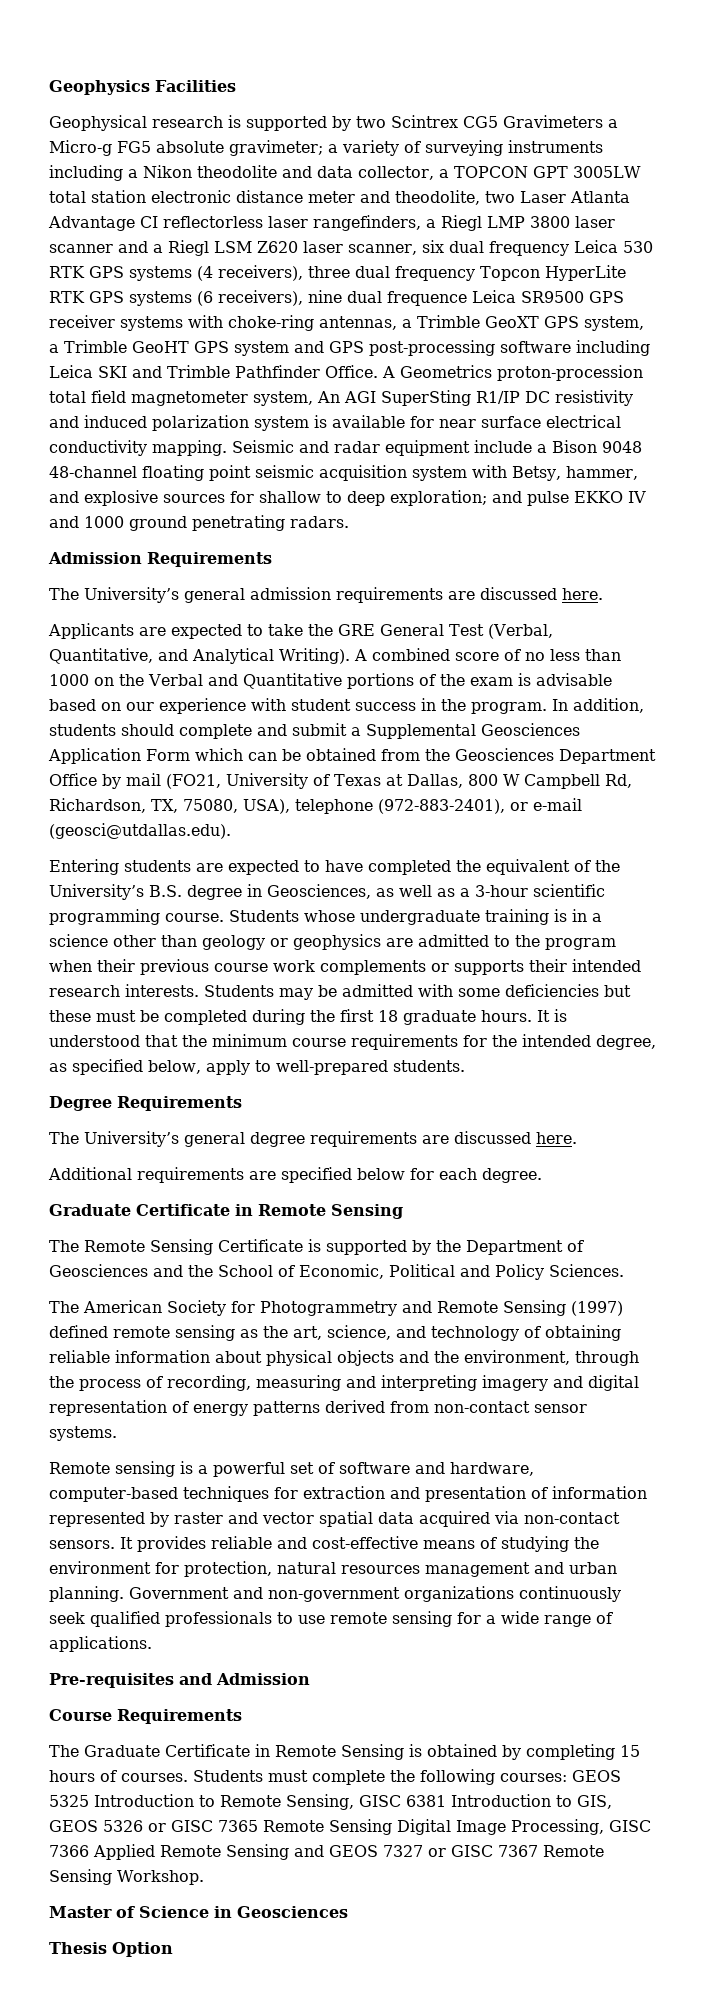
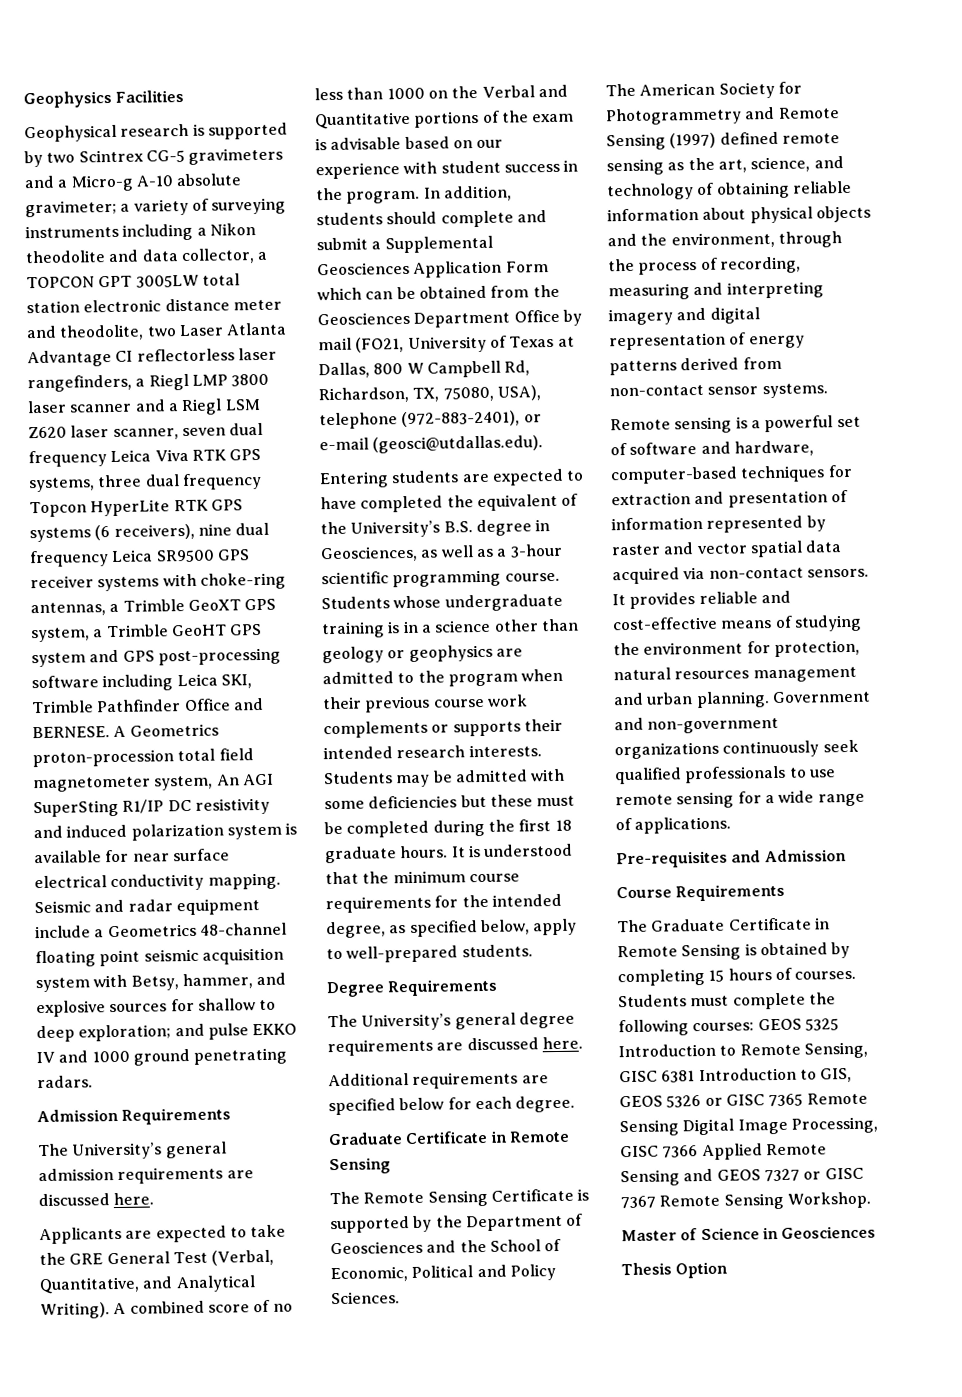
- Geophysical research is supported by two Scintrex CG5 Gravimeters a Micro-g FG5 absolute gravimeter;
+ Geophysical research is supported by two Scintrex CG-5 gravimeters and a Micro-g A-10 absolute gravimeter;
- a variety of surveying instruments including a Nikon theodolite and data collector, a TOPCON GPT 3005LW total station electronic distance meter and theodolite, two Laser Atlanta Advantage CI reflectorless laser rangefinders, a Riegl LMP 3800 laser scanner and a Riegl LSM Z620 laser scanner, six dual frequency Leica 530 RTK GPS systems (4 receivers), three dual frequency Topcon HyperLite RTK GPS systems (6 receivers), nine dual frequence Leica SR9500 GPS receiver systems with choke-ring antennas, a Trimble GeoXT GPS system, a Trimble GeoHT GPS system and GPS post-processing software including Leica SKI and Trimble Pathfinder Office.
+ a variety of surveying instruments including a Nikon theodolite and data collector, a TOPCON GPT 3005LW total station electronic distance meter and theodolite, two Laser Atlanta Advantage CI reflectorless laser rangefinders, a Riegl LMP 3800 laser scanner and a Riegl LSM Z620 laser scanner, seven dual frequency Leica Viva RTK GPS systems, three dual frequency Topcon HyperLite RTK GPS systems (6 receivers), nine dual frequency Leica SR9500 GPS receiver systems with choke-ring antennas, a Trimble GeoXT GPS system, a Trimble GeoHT GPS system and GPS post-processing software including Leica SKI, Trimble Pathfinder Office and BERNESE.
- Seismic and radar equipment include a Bison 9048 48-channel floating point seismic acquisition system with Betsy, hammer, and explosive sources for shallow to deep exploration; and pulse EKKO IV and 1000 ground penetrating radars.
+ Seismic and radar equipment include a Geometrics 48-channel floating point seismic acquisition system with Betsy, hammer, and explosive sources for shallow to deep exploration; and pulse EKKO IV and 1000 ground penetrating radars.

